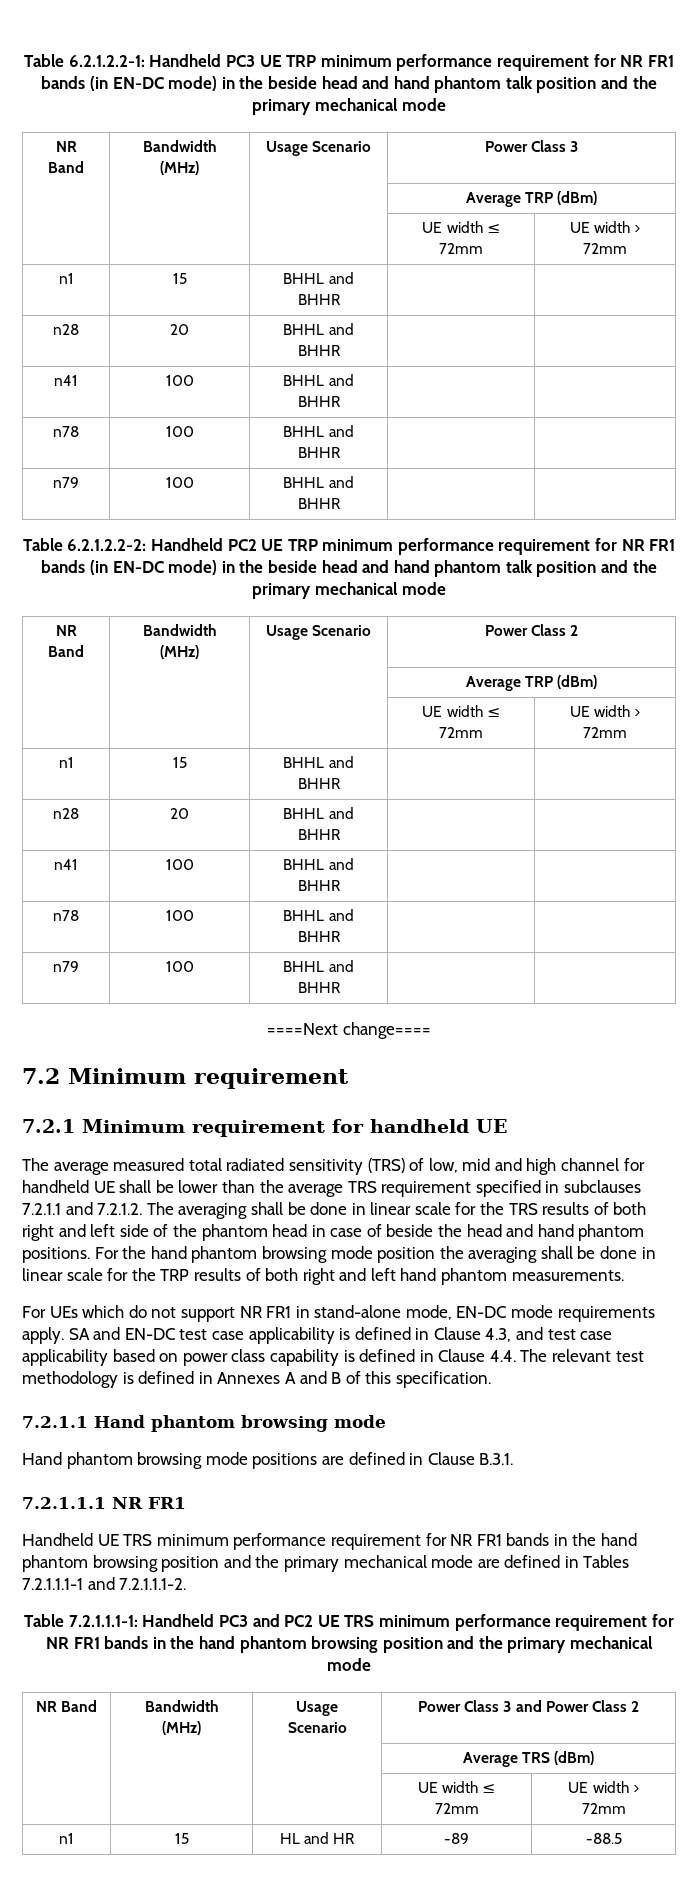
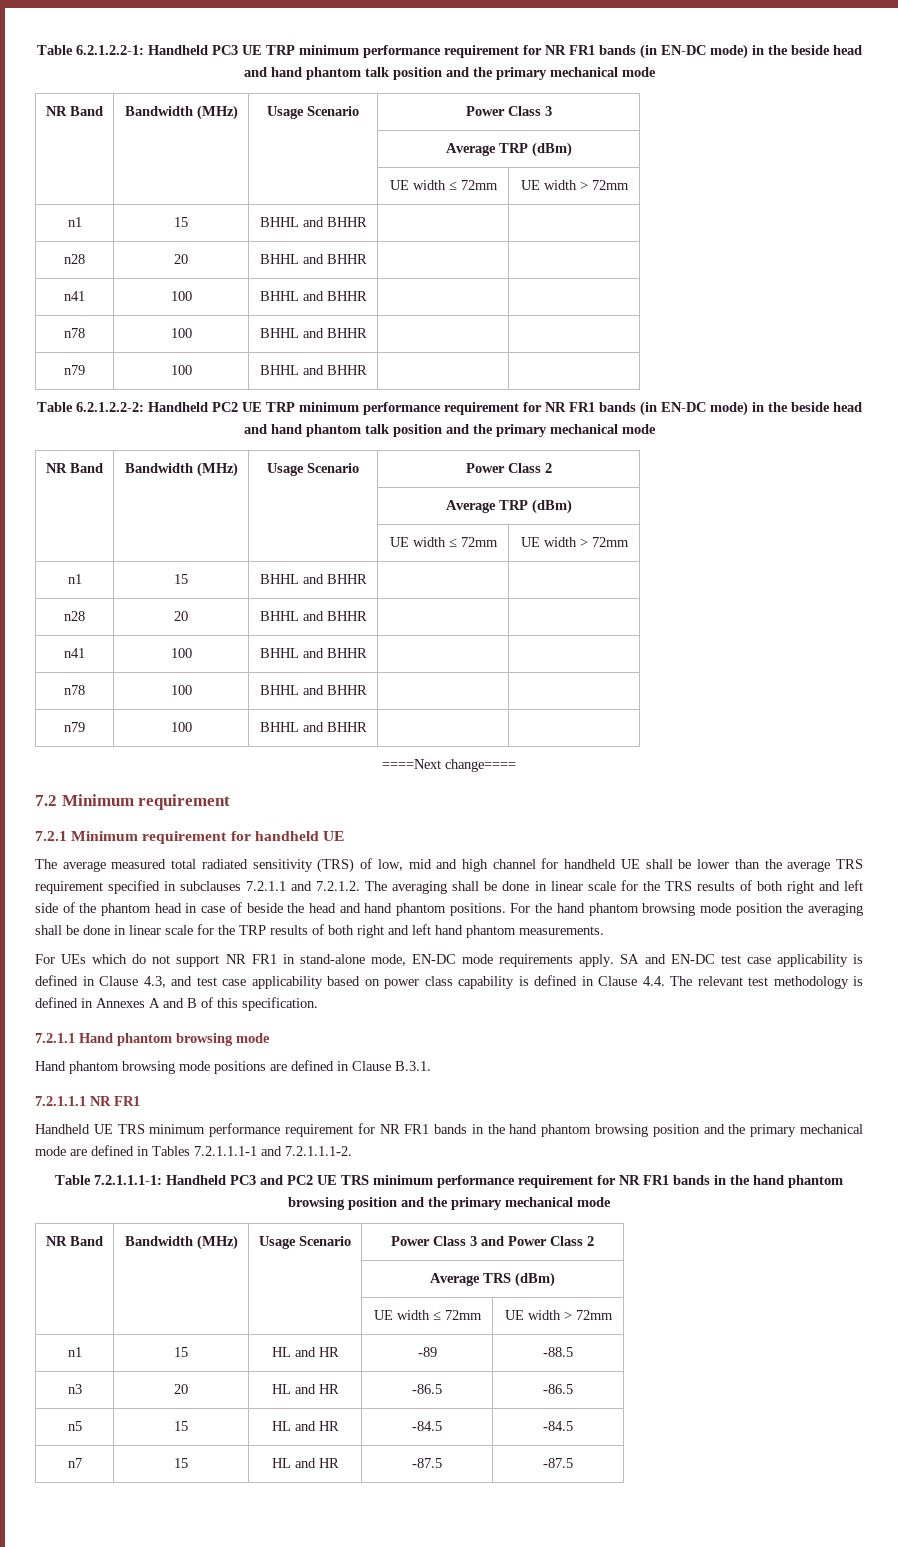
+ n3 | 20 | HL and HR | -86.5 | -86.5
+ n5 | 15 | HL and HR | -84.5 | -84.5
+ n7 | 15 | HL and HR | -87.5 | -87.5

